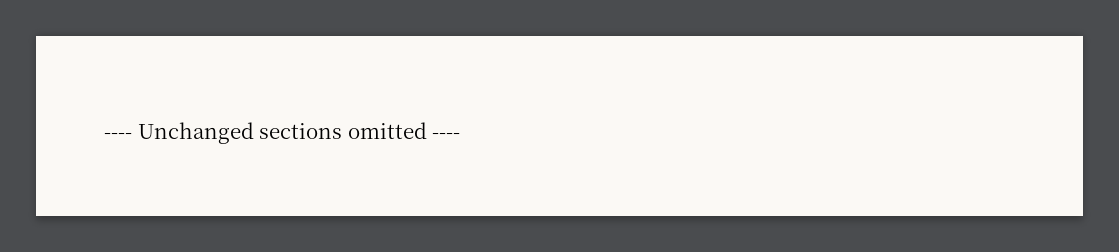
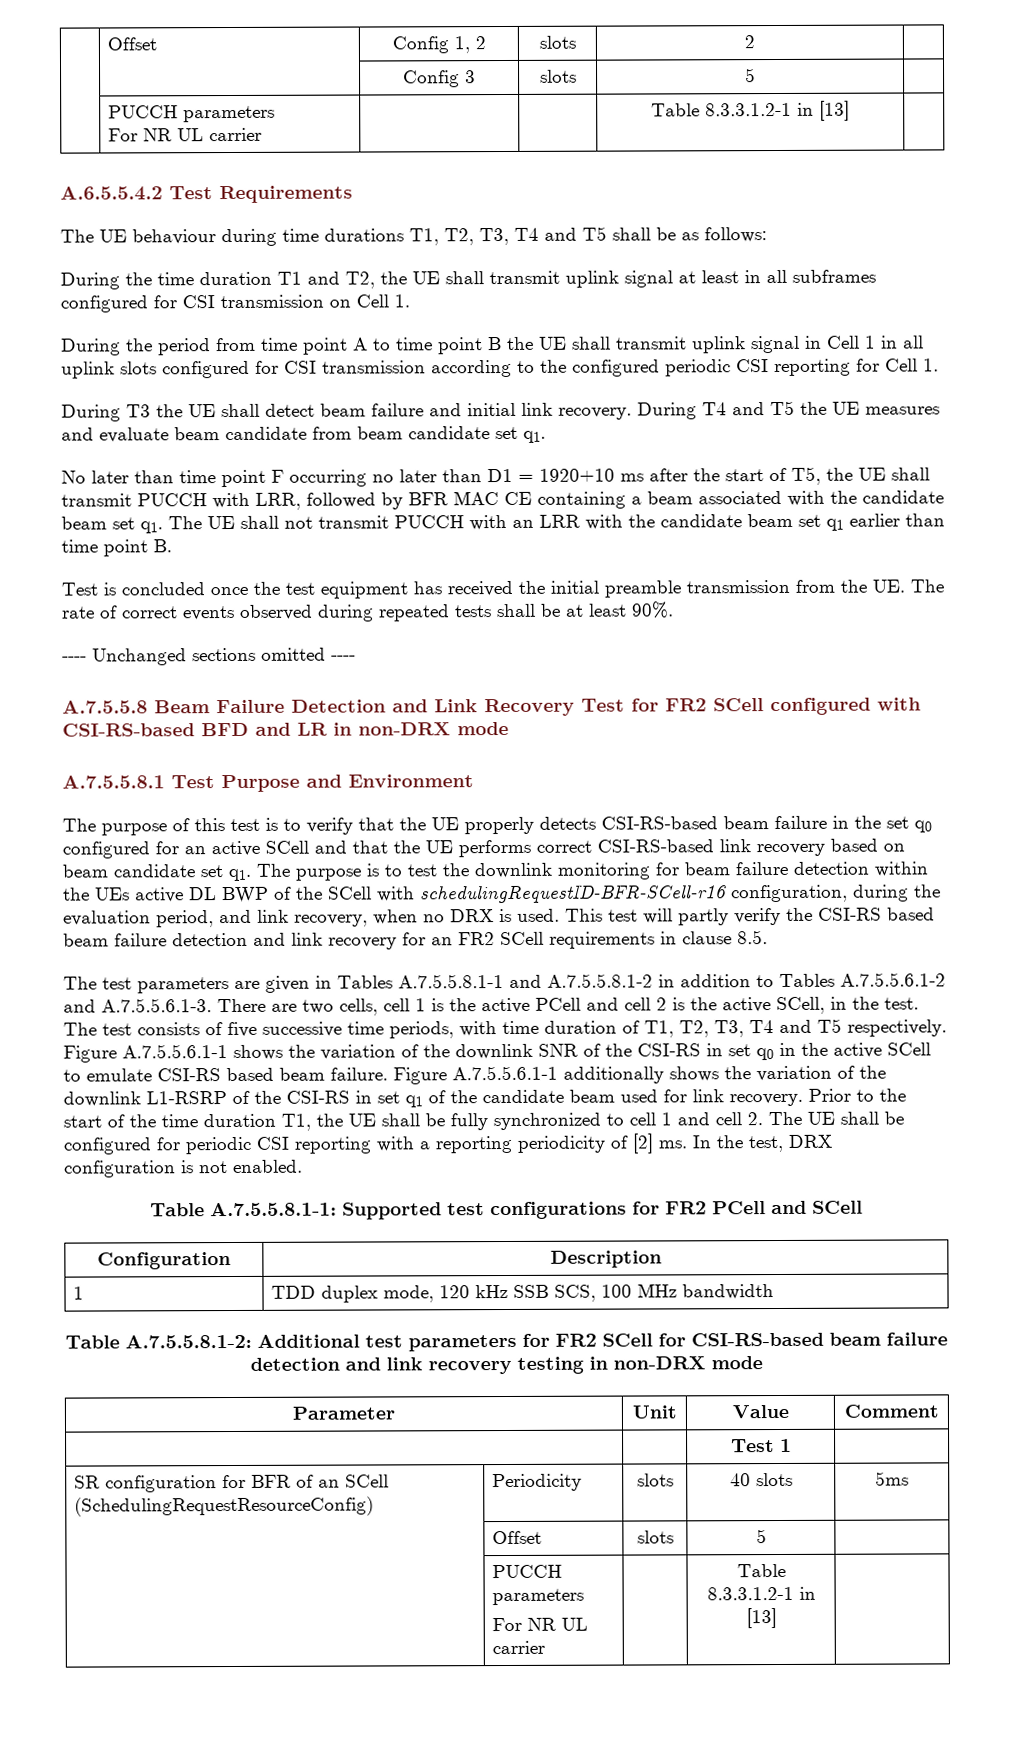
+ | Offset | Config 1, 2 | slots | 2 |
+ | | Config 3 | slots | 5 |
+ | PUCCH parameters
+ For NR UL carrier | | | Table 8.3.3.1.2-1 in [13] |
+ A.6.5.5.4.2 Test Requirements
+ The UE behaviour during time durations T1, T2, T3, T4 and T5 shall be as follows:
+ During the time duration T1 and T2, the UE shall transmit uplink signal at least in all subframes configured for CSI transmission on Cell 1.
+ During the period from time point A to time point B the UE shall transmit uplink signal in Cell 1 in all uplink slots configured for CSI transmission according to the configured periodic CSI reporting for Cell 1.
+ During T3 the UE shall detect beam failure and initial link recovery. During T4 and T5 the UE measures and evaluate beam candidate from beam candidate set q1.
+ No later than time point F occurring no later than D1 = 1920+10 ms after the start of T5, the UE shall transmit PUCCH with LRR, followed by BFR MAC CE containing a beam associated with the candidate beam set q1. The UE shall not transmit PUCCH with an LRR with the candidate beam set q1 earlier than time point B.
+ Test is concluded once the test equipment has received the initial preamble transmission from the UE. The rate of correct events observed during repeated tests shall be at least 90%.
+ A.7.5.5.8 Beam Failure Detection and Link Recovery Test for FR2 SCell configured with CSI-RS-based BFD and LR in non-DRX mode
+ A.7.5.5.8.1 Test Purpose and Environment
+ The purpose of this test is to verify that the UE properly detects CSI-RS-based beam failure in the set q0 configured for an active SCell and that the UE performs correct CSI-RS-based link recovery based on beam candidate set q1. The purpose is to test the downlink monitoring for beam failure detection within the UEs active DL BWP of the SCell with schedulingRequestID-BFR-SCell-r16 configuration, during the evaluation period, and link recovery, when no DRX is used. This test will partly verify the CSI-RS based beam failure detection and link recovery for an FR2 SCell requirements in clause 8.5.
+ The test parameters are given in Tables A.7.5.5.8.1-1 and A.7.5.5.8.1-2 in addition to Tables A.7.5.5.6.1-2 and A.7.5.5.6.1-3. There are two cells, cell 1 is the active PCell and cell 2 is the active SCell, in the test. The test consists of five successive time periods, with time duration of T1, T2, T3, T4 and T5 respectively. Figure A.7.5.5.6.1-1 shows the variation of the downlink SNR of the CSI-RS in set q0 in the active SCell to emulate CSI-RS based beam failure. Figure A.7.5.5.6.1-1 additionally shows the variation of the downlink L1-RSRP of the CSI-RS in set q1 of the candidate beam used for link recovery. Prior to the start of the time duration T1, the UE shall be fully synchronized to cell 1 and cell 2. The UE shall be configured for periodic CSI reporting with a reporting periodicity of [2] ms. In the test, DRX configuration is not enabled.
+ Table A.7.5.5.8.1-1: Supported test configurations for FR2 PCell and SCell
+ Configuration | Description
+ 1 | TDD duplex mode, 120 kHz SSB SCS, 100 MHz bandwidth
+ Table A.7.5.5.8.1-2: Additional test parameters for FR2 SCell for CSI-RS-based beam failure detection and link recovery testing in non-DRX mode
+ Parameter | Unit | Value | Comment
+ | | Test 1 |
+ SR configuration for BFR of an SCell (SchedulingRequestResourceConfig) | Periodicity | slots | 40 slots | 5ms
+ | Offset | slots | 5 |
+ | PUCCH parameters
+ For NR UL carrier | | Table 8.3.3.1.2-1 in [13] |

